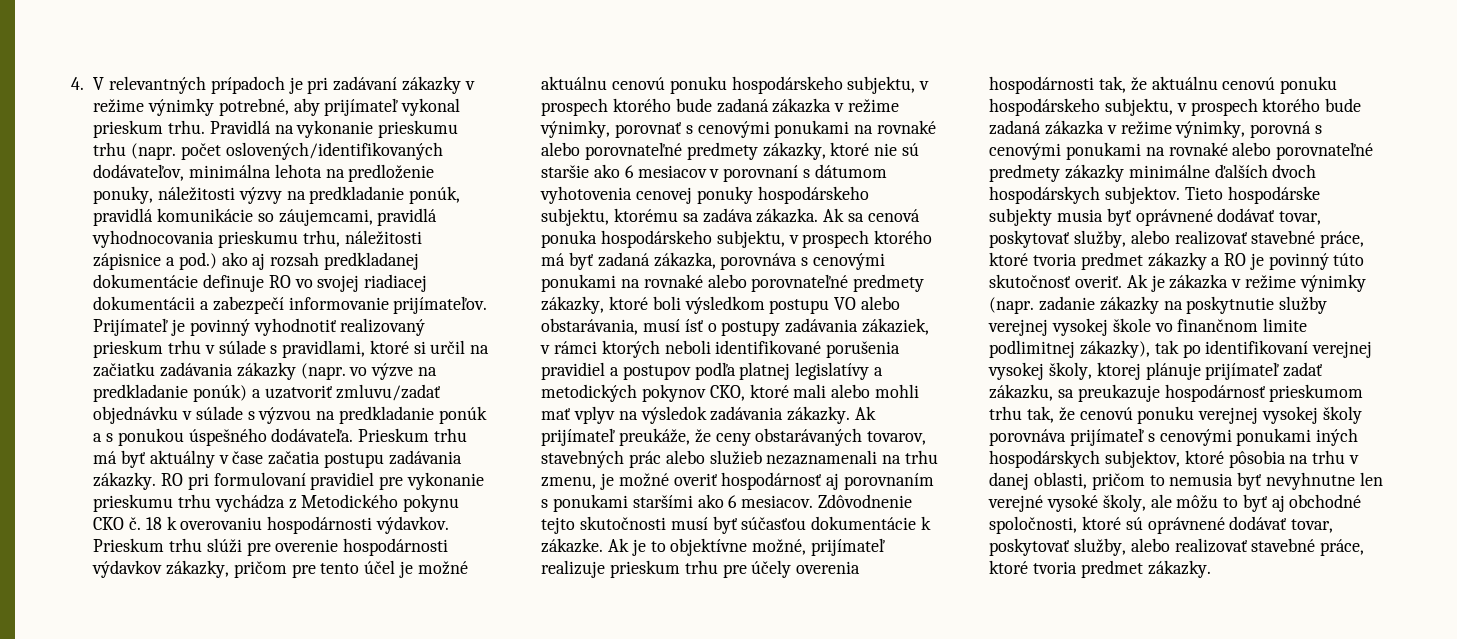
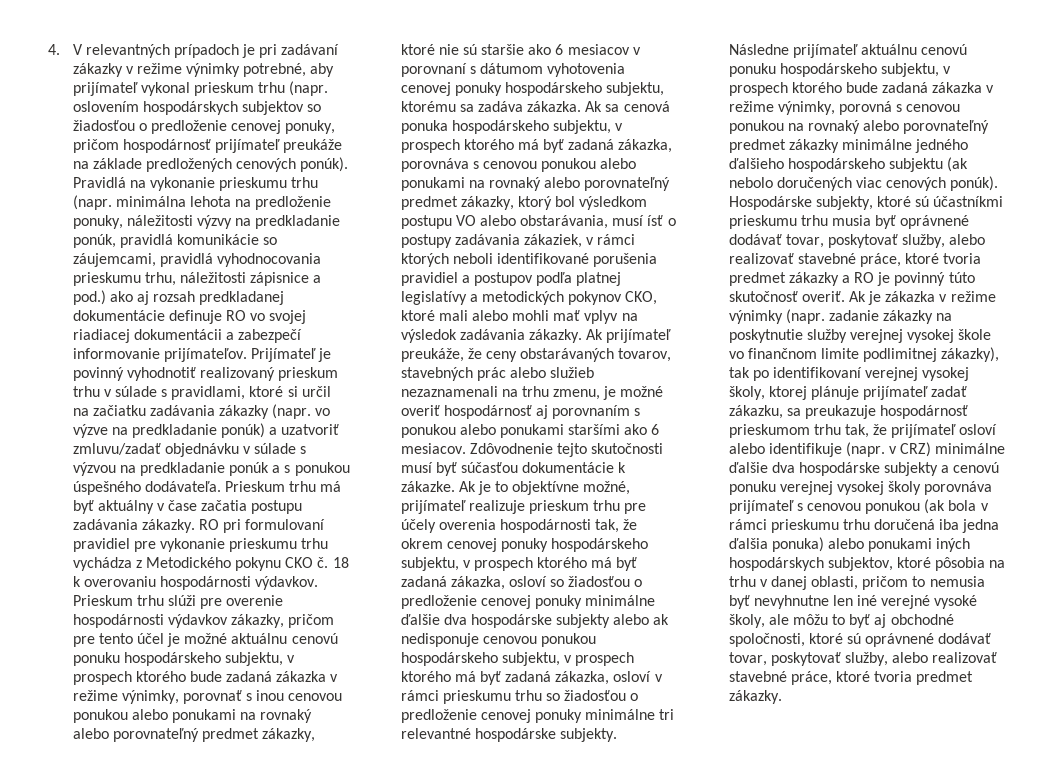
- 4. V relevantných prípadoch je pri zadávaní zákazky v režime výnimky potrebné, aby prijímateľ vykonal prieskum trhu.
+ 4. V relevantných prípadoch je pri zadávaní zákazky v režime výnimky potrebné, aby prijímateľ vykonal prieskum trhu (napr. oslovením hospodárskych subjektov so žiadosťou o predloženie cenovej ponuky, pričom hospodárnosť prijímateľ preukáže na základe predložených cenových ponúk).
- Pravidlá na vykonanie prieskumu trhu (napr. počet oslovených/identifikovaných dodávateľov, minimálna lehota na predloženie ponuky, náležitosti výzvy na predkladanie ponúk, pravidlá komunikácie so záujemcami, pravidlá vyhodnocovania prieskumu trhu, náležitosti zápisnice a pod.) ako aj rozsah predkladanej dokumentácie definuje RO vo svojej riadiacej dokumentácii a zabezpečí informovanie prijímateľov.
+ Pravidlá na vykonanie prieskumu trhu (napr. minimálna lehota na predloženie ponuky, náležitosti výzvy na predkladanie ponúk, pravidlá komunikácie so záujemcami, pravidlá vyhodnocovania prieskumu trhu, náležitosti zápisnice a pod.) ako aj rozsah predkladanej dokumentácie definuje RO vo svojej riadiacej dokumentácii a zabezpečí informovanie prijímateľov.
- Prieskum trhu slúži pre overenie hospodárnosti výdavkov zákazky, pričom pre tento účel je možné aktuálnu cenovú ponuku hospodárskeho subjektu, v prospech ktorého bude zadaná zákazka v režime výnimky, porovnať s cenovými ponukami na rovnaké alebo porovnateľné predmety zákazky, ktoré nie sú staršie ako 6 mesiacov v porovnaní s dátumom vyhotovenia cenovej ponuky hospodárskeho subjektu, ktorému sa zadáva zákazka.
+ Prieskum trhu slúži pre overenie hospodárnosti výdavkov zákazky, pričom pre tento účel je možné aktuálnu cenovú ponuku hospodárskeho subjektu, v prospech ktorého bude zadaná zákazka v režime výnimky, porovnať s inou cenovou ponukou alebo ponukami na rovnaký alebo porovnateľný predmet zákazky, ktoré nie sú staršie ako 6 mesiacov v porovnaní s dátumom vyhotovenia cenovej ponuky hospodárskeho subjektu, ktorému sa zadáva zákazka.
- Ak sa cenová ponuka hospodárskeho subjektu, v prospech ktorého má byť zadaná zákazka, porovnáva s cenovými ponukami na rovnaké alebo porovnateľné predmety zákazky, ktoré boli výsledkom postupu VO alebo obstarávania, musí ísť o postupy zadávania zákaziek, v rámci ktorých neboli identifikované porušenia pravidiel a postupov podľa platnej legislatívy a metodických pokynov CKO, ktoré mali alebo mohli mať vplyv na výsledok zadávania zákazky.
+ Ak sa cenová ponuka hospodárskeho subjektu, v prospech ktorého má byť zadaná zákazka, porovnáva s cenovou ponukou alebo ponukami na rovnaký alebo porovnateľný predmet zákazky, ktorý bol výsledkom postupu VO alebo obstarávania, musí ísť o postupy zadávania zákaziek, v rámci ktorých neboli identifikované porušenia pravidiel a postupov podľa platnej legislatívy a metodických pokynov CKO, ktoré mali alebo mohli mať vplyv na výsledok zadávania zákazky.
- Ak prijímateľ preukáže, že ceny obstarávaných tovarov, stavebných prác alebo služieb nezaznamenali na trhu zmenu, je možné overiť hospodárnosť aj porovnaním s ponukami staršími ako 6 mesiacov.
+ Ak prijímateľ preukáže, že ceny obstarávaných tovarov, stavebných prác alebo služieb nezaznamenali na trhu zmenu, je možné overiť hospodárnosť aj porovnaním s ponukou alebo ponukami staršími ako 6 mesiacov.
- Ak je to objektívne možné, prijímateľ realizuje prieskum trhu pre účely overenia hospodárnosti tak, že aktuálnu cenovú ponuku hospodárskeho subjektu, v prospech ktorého bude zadaná zákazka v režime výnimky, porovná s cenovými ponukami na rovnaké alebo porovnateľné predmety zákazky minimálne ďalších dvoch hospodárskych subjektov. Tieto hospodárske subjekty musia byť oprávnené dodávať tovar, poskytovať služby, alebo realizovať stavebné práce, ktoré tvoria predmet zákazky a RO je povinný túto skutočnosť overiť.
+ Ak je to objektívne možné, prijímateľ realizuje prieskum trhu pre účely overenia hospodárnosti tak, že okrem cenovej ponuky hospodárskeho subjektu, v prospech ktorého má byť zadaná zákazka, osloví so žiadosťou o predloženie cenovej ponuky minimálne ďalšie dva hospodárske subjekty alebo ak nedisponuje cenovou ponukou hospodárskeho subjektu, v prospech ktorého má byť zadaná zákazka, osloví v rámci prieskumu trhu so žiadosťou o predloženie cenovej ponuky minimálne tri relevantné hospodárske subjekty. Následne prijímateľ aktuálnu cenovú ponuku hospodárskeho subjektu, v prospech ktorého bude zadaná zákazka v režime výnimky, porovná s cenovou ponukou na rovnaký alebo porovnateľný predmet zákazky minimálne jedného ďalšieho hospodárskeho subjektu (ak nebolo doručených viac cenových ponúk). Hospodárske subjekty, ktoré sú účastníkmi prieskumu trhu musia byť oprávnené dodávať tovar, poskytovať služby, alebo realizovať stavebné práce, ktoré tvoria predmet zákazky a RO je povinný túto skutočnosť overiť.
- Ak je zákazka v režime výnimky (napr. zadanie zákazky na poskytnutie služby verejnej vysokej škole vo finančnom limite podlimitnej zákazky), tak po identifikovaní verejnej vysokej školy, ktorej plánuje prijímateľ zadať zákazku, sa preukazuje hospodárnosť prieskumom trhu tak, že cenovú ponuku verejnej vysokej školy porovnáva prijímateľ s cenovými ponukami iných hospodárskych subjektov, ktoré pôsobia na trhu v danej oblasti, pričom to nemusia byť nevyhnutne len verejné vysoké školy, ale môžu to byť aj obchodné spoločnosti, ktoré sú oprávnené dodávať tovar, poskytovať služby, alebo realizovať stavebné práce, ktoré tvoria predmet zákazky.
+ Ak je zákazka v režime výnimky (napr. zadanie zákazky na poskytnutie služby verejnej vysokej škole vo finančnom limite podlimitnej zákazky), tak po identifikovaní verejnej vysokej školy, ktorej plánuje prijímateľ zadať zákazku, sa preukazuje hospodárnosť prieskumom trhu tak, že prijímateľ osloví alebo identifikuje (napr. v CRZ) minimálne ďalšie dva hospodárske subjekty a cenovú ponuku verejnej vysokej školy porovnáva prijímateľ s cenovou ponukou (ak bola v rámci prieskumu trhu doručená iba jedna ďalšia ponuka) alebo ponukami iných hospodárskych subjektov, ktoré pôsobia na trhu v danej oblasti, pričom to nemusia byť nevyhnutne len iné verejné vysoké školy, ale môžu to byť aj obchodné spoločnosti, ktoré sú oprávnené dodávať tovar, poskytovať služby, alebo realizovať stavebné práce, ktoré tvoria predmet zákazky.

